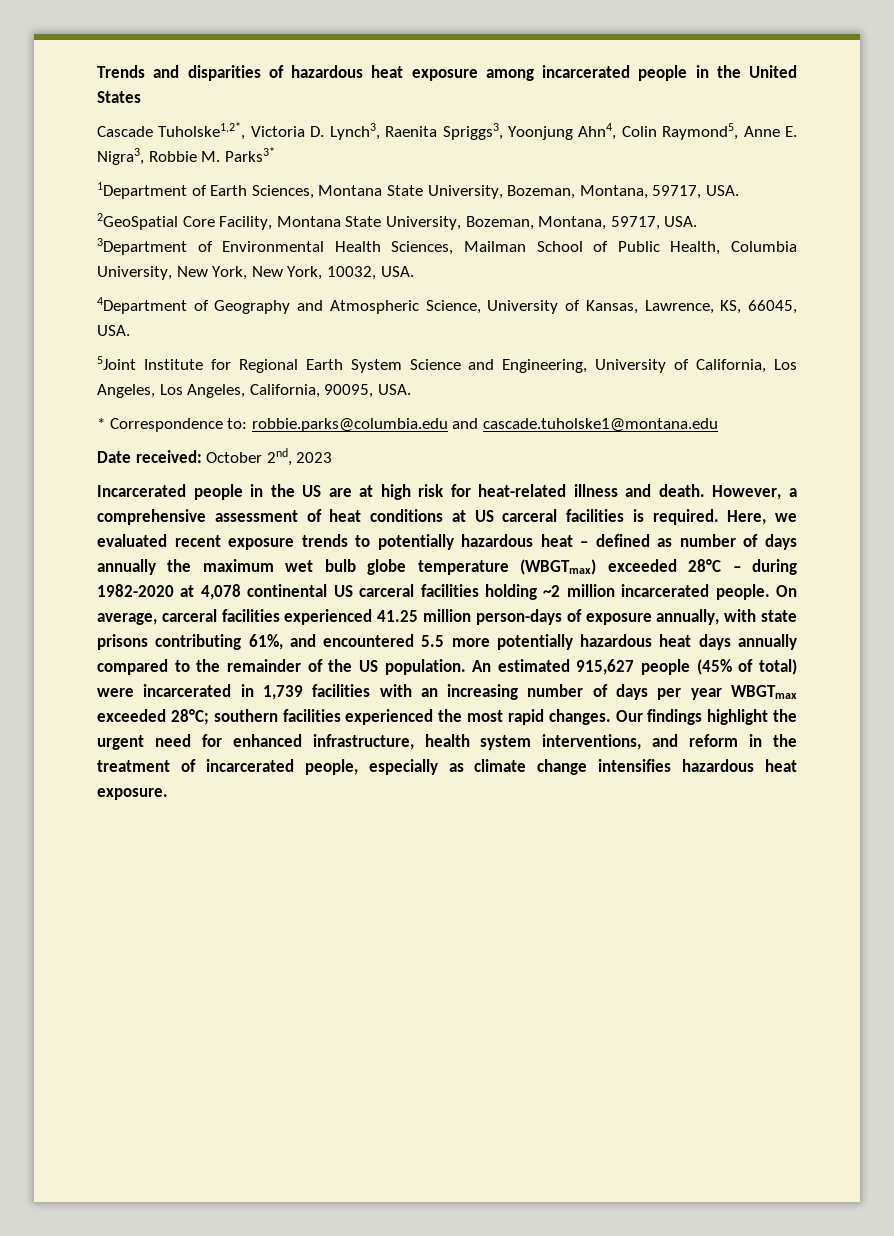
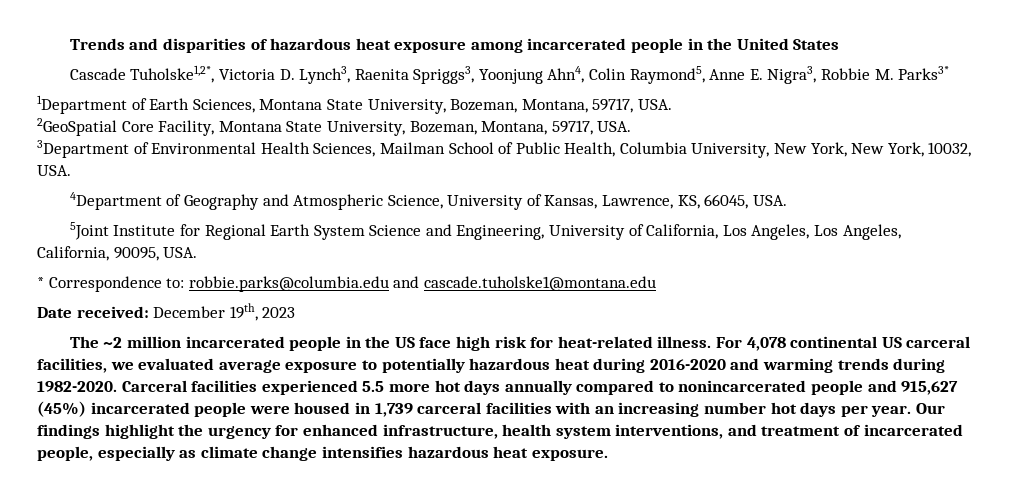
- Date received: October 2nd, 2023
+ Date received: December 19th, 2023
- Incarcerated people in the US are at high risk for heat-related illness and death. However, a comprehensive assessment of heat conditions at US carceral facilities is required. Here, we evaluated recent exposure trends to potentially hazardous heat – defined as number of days annually the maximum wet bulb globe temperature (WBGTmax) exceeded 28°C – during 1982-2020 at 4,078 continental US carceral facilities holding ~2 million incarcerated people. On average, carceral facilities experienced 41.25 million person-days of exposure annually, with state prisons contributing 61%, and encountered 5.5 more potentially hazardous heat days annually compared to the remainder of the US population. An estimated 915,627 people (45% of total) were incarcerated in 1,739 facilities with an increasing number of days per year WBGTmax exceeded 28°C; southern facilities experienced the most rapid changes.
+ The ~2 million incarcerated people in the US face high risk for heat-related illness. For 4,078 continental US carceral facilities, we evaluated average exposure to potentially hazardous heat during 2016-2020 and warming trends during 1982-2020. Carceral facilities experienced 5.5 more hot days annually compared to nonincarcerated people and 915,627 (45%) incarcerated people were housed in 1,739 carceral facilities with an increasing number hot days per year.
- Our findings highlight the urgent need for enhanced infrastructure, health system interventions, and reform in the treatment of incarcerated people, especially as climate change intensifies hazardous heat exposure.
+ Our findings highlight the urgency for enhanced infrastructure, health system interventions, and treatment of incarcerated people, especially as climate change intensifies hazardous heat exposure.

